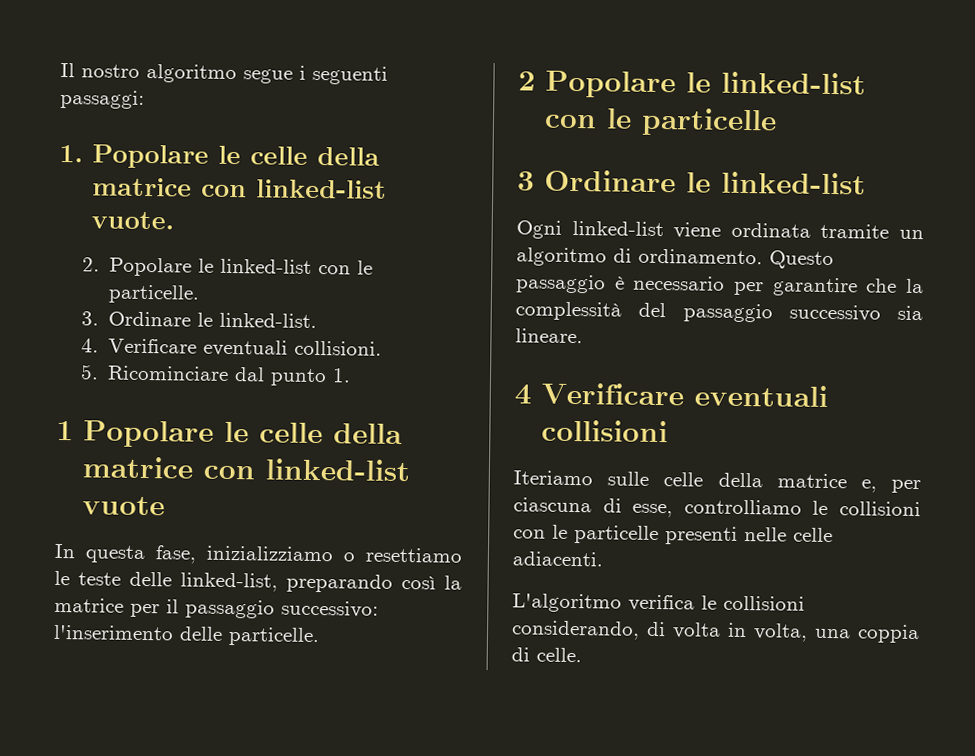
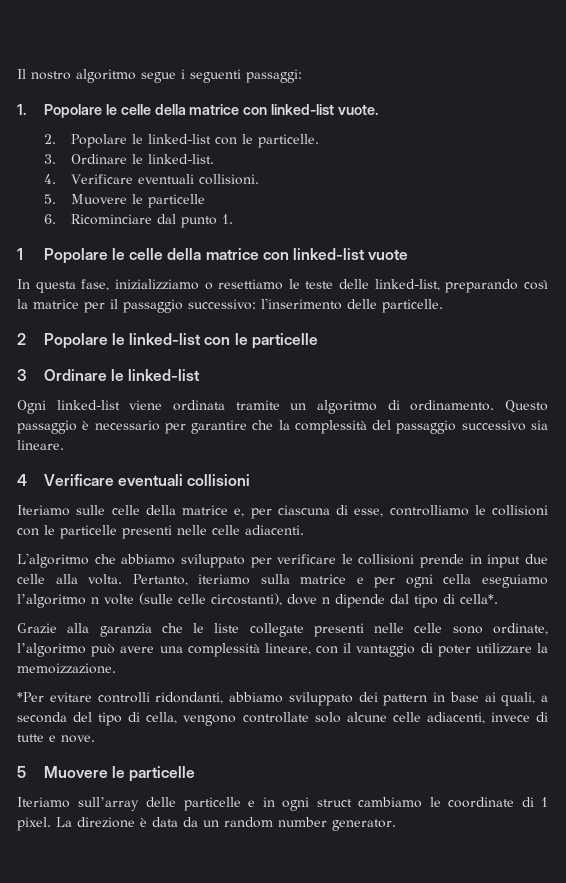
- 5. Ricominciare dal punto 1.
+ 5. Muovere le particelle
+ 6. Ricominciare dal punto 1.
- L'algoritmo verifica le collisioni considerando, di volta in volta, una coppia di celle.
+ L'algoritmo che abbiamo sviluppato per verificare le collisioni prende in input due celle alla volta. Pertanto, iteriamo sulla matrice e per ogni cella eseguiamo l’algoritmo n volte (sulle celle circostanti), dove n dipende dal tipo di cella*.
+ Grazie alla garanzia che le liste collegate presenti nelle celle sono ordinate, l’algoritmo può avere una complessità lineare, con il vantaggio di poter utilizzare la memoizzazione.
+ *Per evitare controlli ridondanti, abbiamo sviluppato dei pattern in base ai quali, a seconda del tipo di cella, vengono controllate solo alcune celle adiacenti, invece di tutte e nove.
+ 5 Muovere le particelle
+ Iteriamo sull’array delle particelle e in ogni struct cambiamo le coordinate di 1 pixel. La direzione è data da un random number generator.

